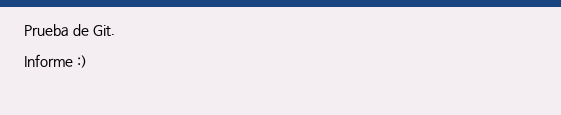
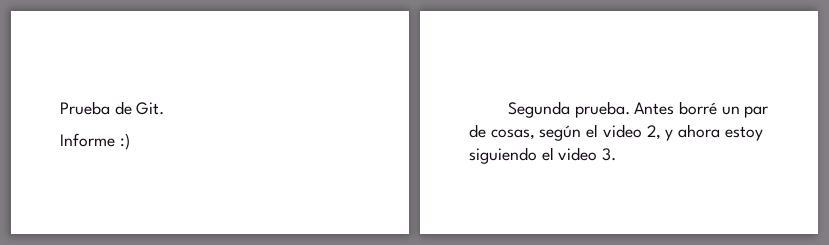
+ Segunda prueba. Antes borré un par de cosas, según el video 2, y ahora estoy siguiendo el video 3.

